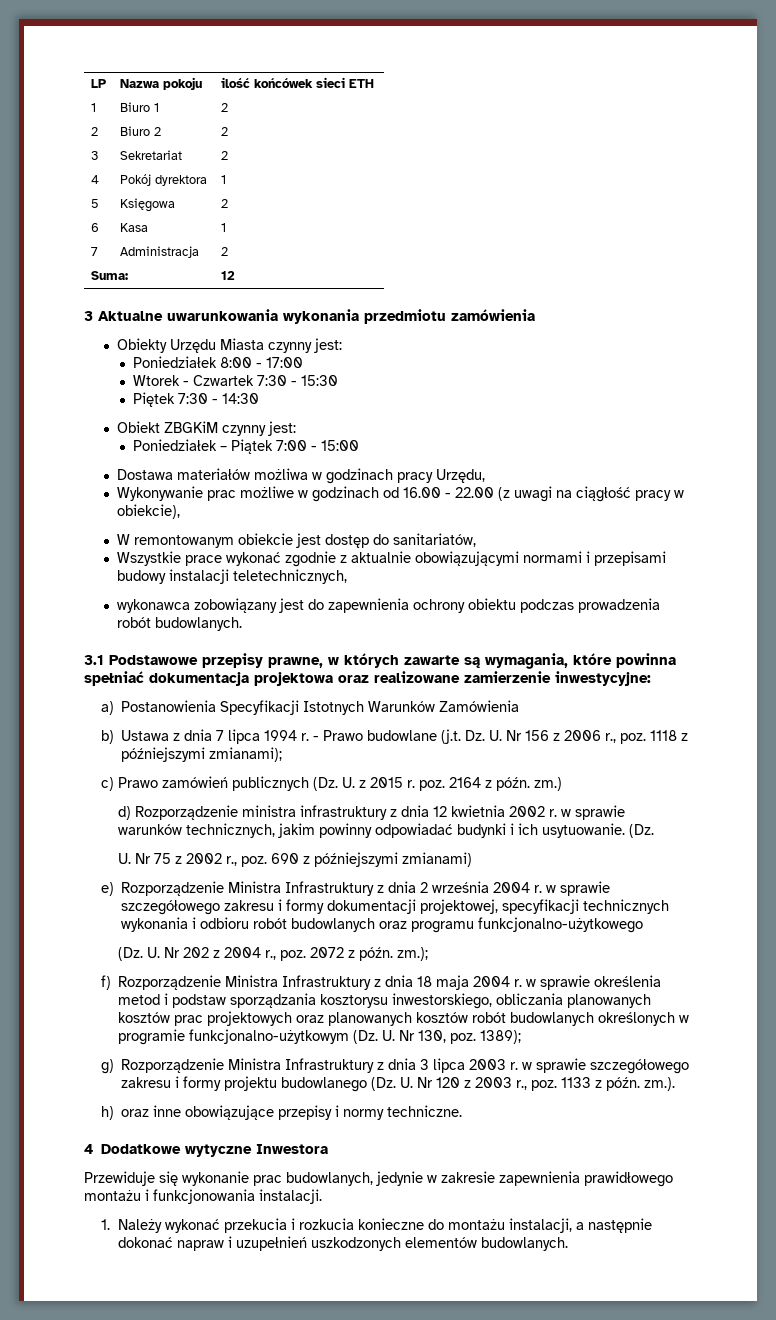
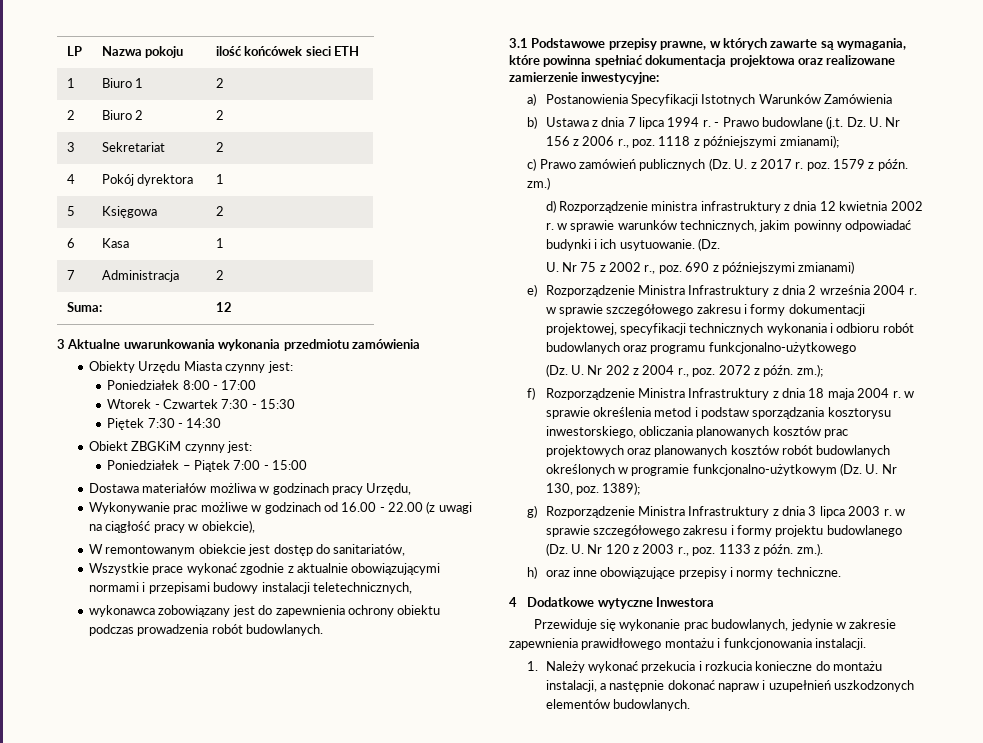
- c) Prawo zamówień publicznych (Dz. U. z 2015 r. poz. 2164 z późn. zm.)
+ c) Prawo zamówień publicznych (Dz. U. z 2017 r. poz. 1579 z późn. zm.)

